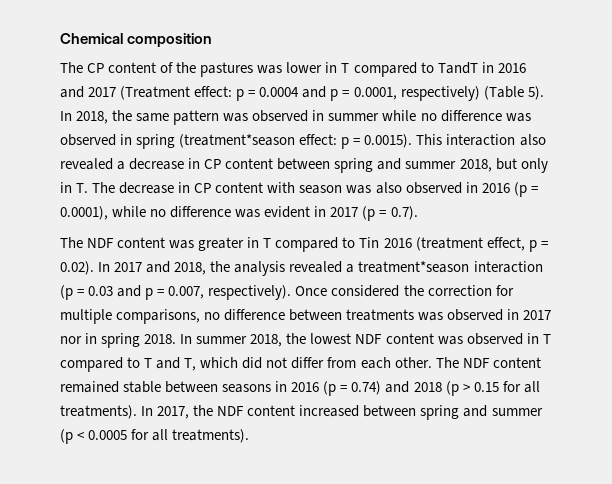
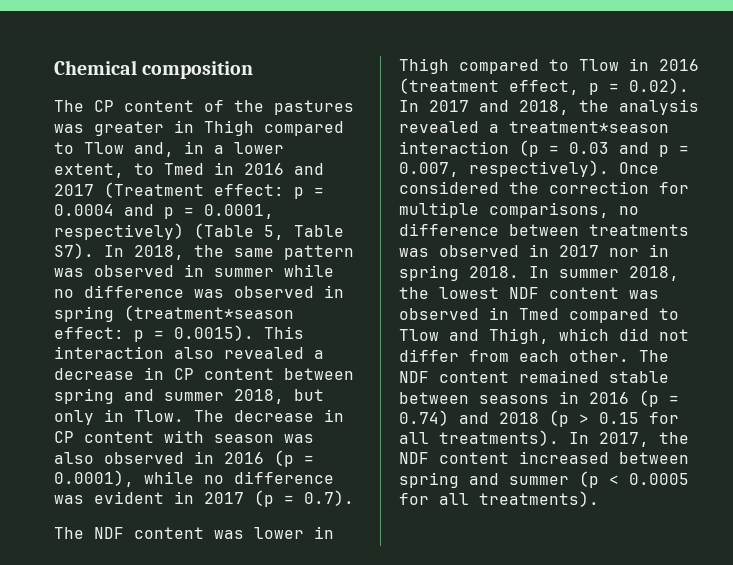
- The CP content of the pastures was lower in T compared to TandT in 2016 and 2017 (Treatment effect:
+ The CP content of the pastures was greater in Thigh compared to Tlow and, in a lower extent, to Tmed in 2016 and 2017 (Treatment effect:
- p = 0.0004 and p = 0.0001, respectively) (Table 5). In 2018, the same pattern was observed in summer while no difference was observed in spring (treatment*season effect:
+ p = 0.0004 and p = 0.0001, respectively) (Table 5, Table S7). In 2018, the same pattern was observed in summer while no difference was observed in spring (treatment*season effect:
- p = 0.0015). This interaction also revealed a decrease in CP content between spring and summer 2018, but only in T. The decrease in CP content with season was also observed in 2016 (p = 0.0001), while no difference was evident in 2017 (p = 0.7).
+ p = 0.0015). This interaction also revealed a decrease in CP content between spring and summer 2018, but only in Tlow. The decrease in CP content with season was also observed in 2016 (p = 0.0001), while no difference was evident in 2017 (p = 0.7).
- The NDF content was greater in T compared to Tin 2016 (treatment effect, p = 0.02). In 2017 and 2018, the analysis revealed a treatment*season interaction (p = 0.03 and p = 0.007, respectively).
+ The NDF content was lower in Thigh compared to Tlow in 2016 (treatment effect, p = 0.02). In 2017 and 2018, the analysis revealed a treatment*season interaction (p = 0.03 and p = 0.007, respectively).
- In summer 2018, the lowest NDF content was observed in T compared to T and T, which did not differ from each other.
+ In summer 2018, the lowest NDF content was observed in Tmed compared to Tlow and Thigh, which did not differ from each other.

